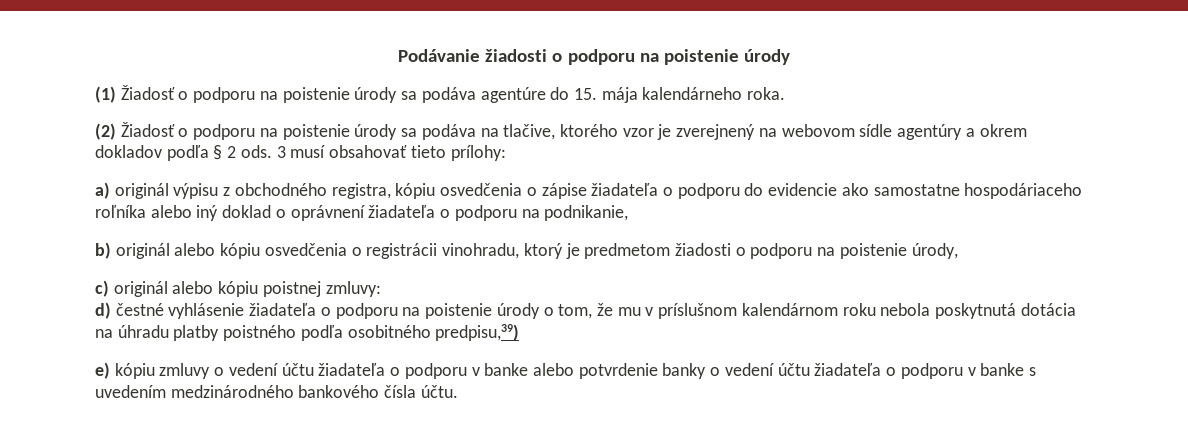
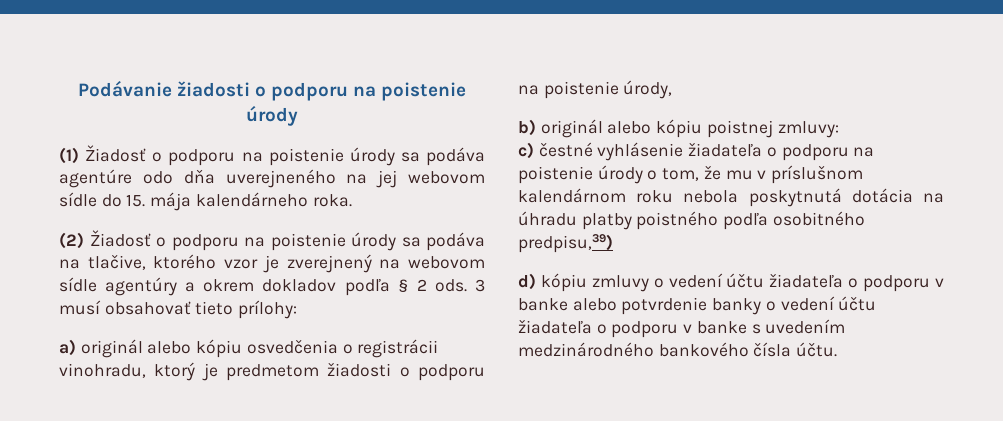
- (1) Žiadosť o podporu na poistenie úrody sa podáva agentúre do 15. mája kalendárneho roka.
+ (1) Žiadosť o podporu na poistenie úrody sa podáva agentúre odo dňa uverejneného na jej webovom sídle do 15. mája kalendárneho roka.
- a) originál výpisu z obchodného registra, kópiu osvedčenia o zápise žiadateľa o podporu do evidencie ako samostatne hospodáriaceho roľníka alebo iný doklad o oprávnení žiadateľa o podporu na podnikanie,
- b) originál alebo kópiu osvedčenia o registrácii vinohradu, ktorý je predmetom žiadosti o podporu na poistenie úrody,
+ a) originál alebo kópiu osvedčenia o registrácii vinohradu, ktorý je predmetom žiadosti o podporu na poistenie úrody,
- c) originál alebo kópiu poistnej zmluvy:
+ b) originál alebo kópiu poistnej zmluvy:
- d) čestné vyhlásenie žiadateľa o podporu na poistenie úrody o tom, že mu v príslušnom kalendárnom roku nebola poskytnutá dotácia na úhradu platby poistného podľa osobitného predpisu,39)
+ c) čestné vyhlásenie žiadateľa o podporu na poistenie úrody o tom, že mu v príslušnom kalendárnom roku nebola poskytnutá dotácia na úhradu platby poistného podľa osobitného predpisu,39)
- e) kópiu zmluvy o vedení účtu žiadateľa o podporu v banke alebo potvrdenie banky o vedení účtu žiadateľa o podporu v banke s uvedením medzinárodného bankového čísla účtu.
+ d) kópiu zmluvy o vedení účtu žiadateľa o podporu v banke alebo potvrdenie banky o vedení účtu žiadateľa o podporu v banke s uvedením medzinárodného bankového čísla účtu.

